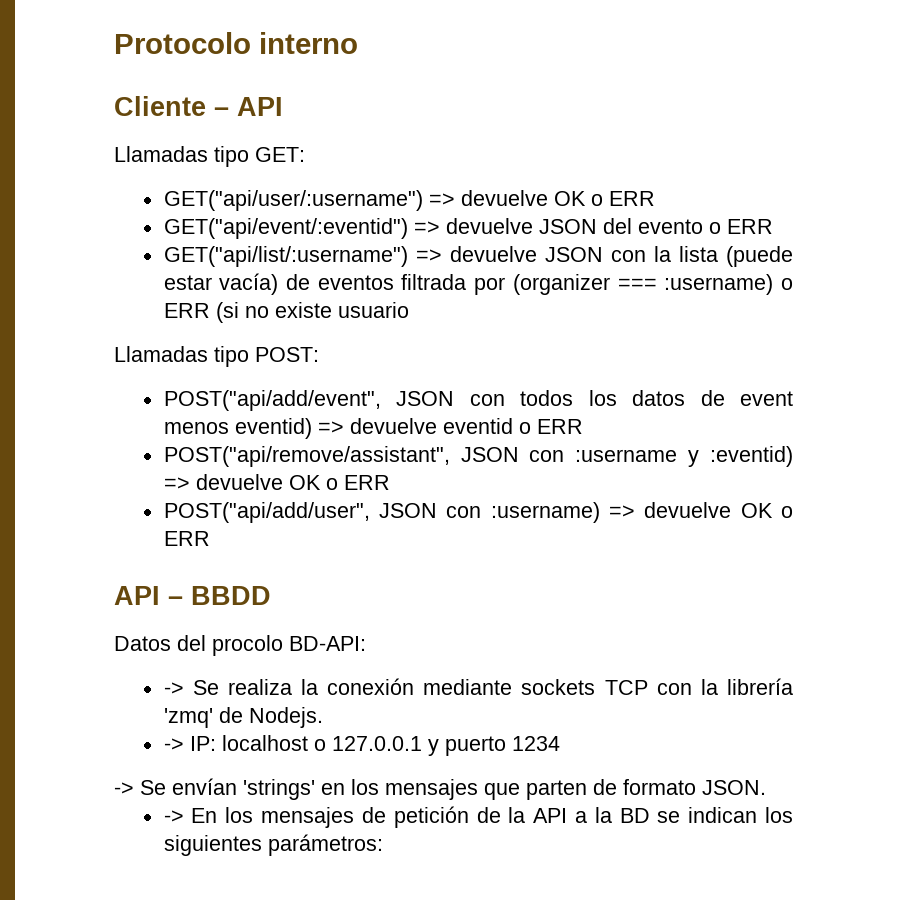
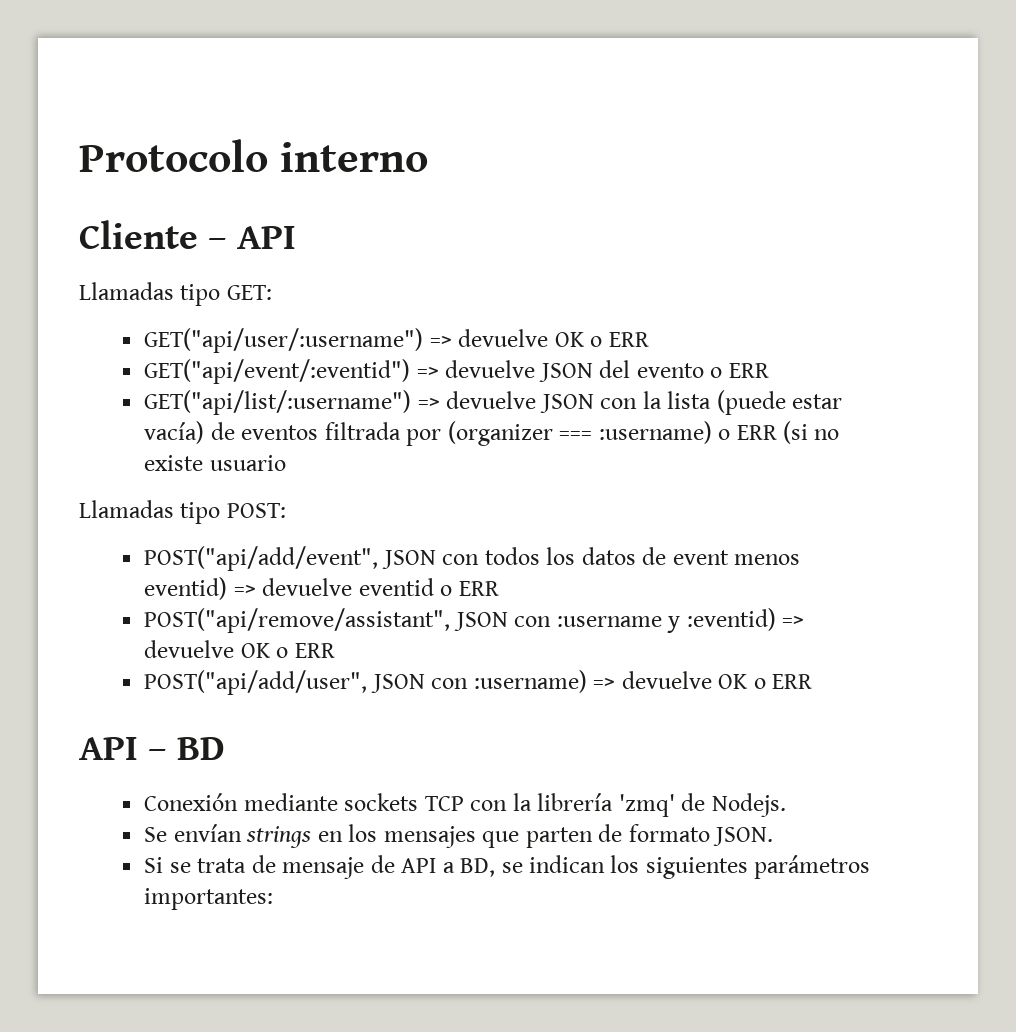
- API – BBDD
- Datos del procolo BD-API:
- -> Se realiza la conexión mediante sockets TCP con la librería 'zmq' de Nodejs.
+ API – BD
+ Conexión mediante sockets TCP con la librería 'zmq' de Nodejs.
- -> IP: localhost o 127.0.0.1 y puerto 1234
- -> Se envían 'strings' en los mensajes que parten de formato JSON.
+ Se envían strings en los mensajes que parten de formato JSON.
- -> En los mensajes de petición de la API a la BD se indican los siguientes parámetros:
+ Si se trata de mensaje de API a BD, se indican los siguientes parámetros importantes:

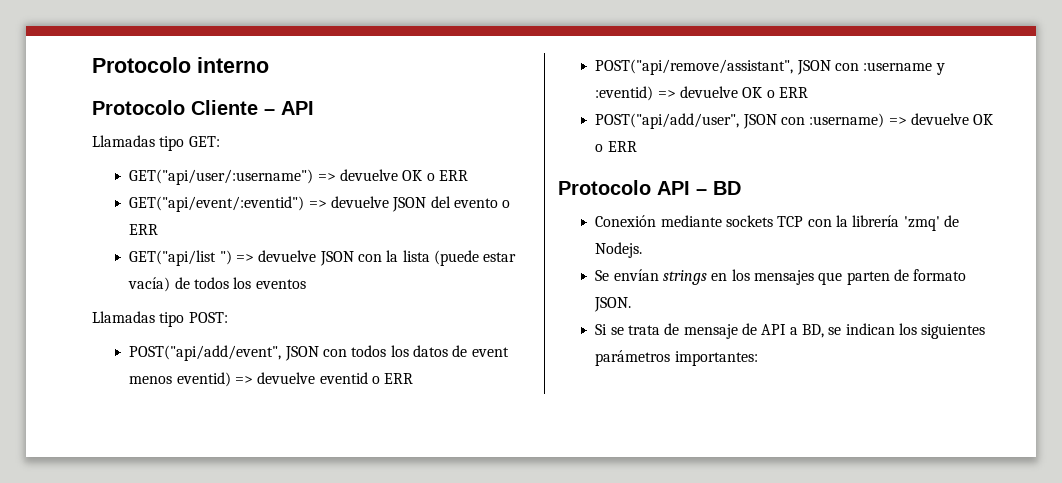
- Cliente – API
+ Protocolo Cliente – API
- GET("api/list/:username") => devuelve JSON con la lista (puede estar vacía) de eventos filtrada por (organizer === :username) o ERR (si no existe usuario
+ GET("api/list ") => devuelve JSON con la lista (puede estar vacía) de todos los eventos
- API – BD
+ Protocolo API – BD

